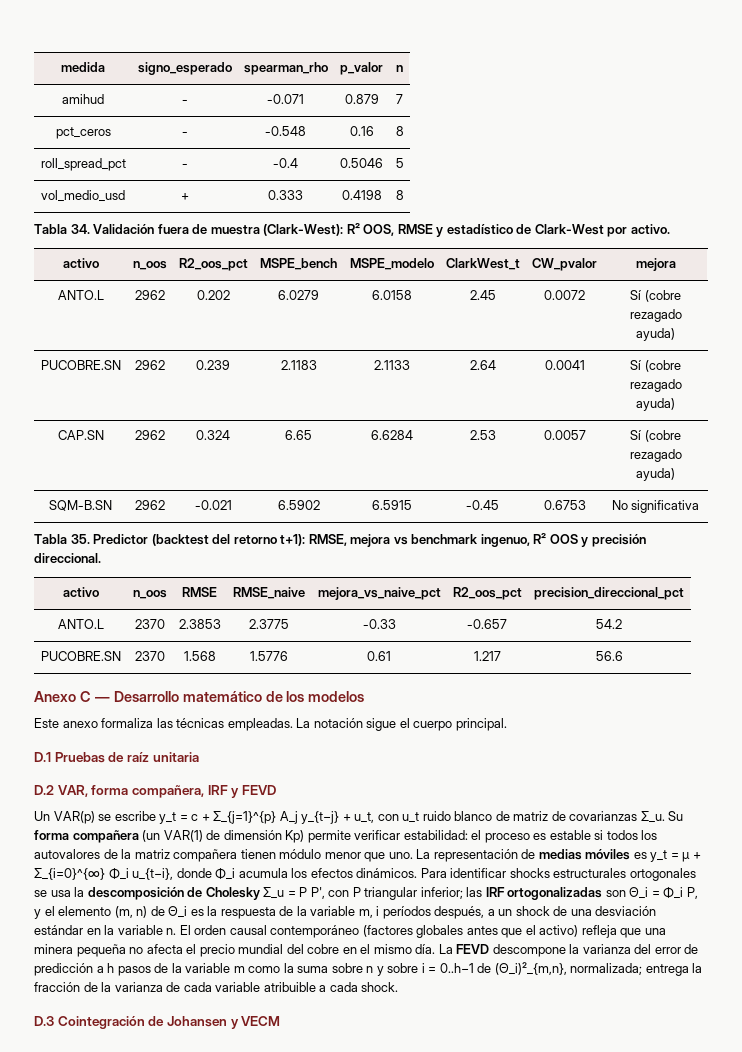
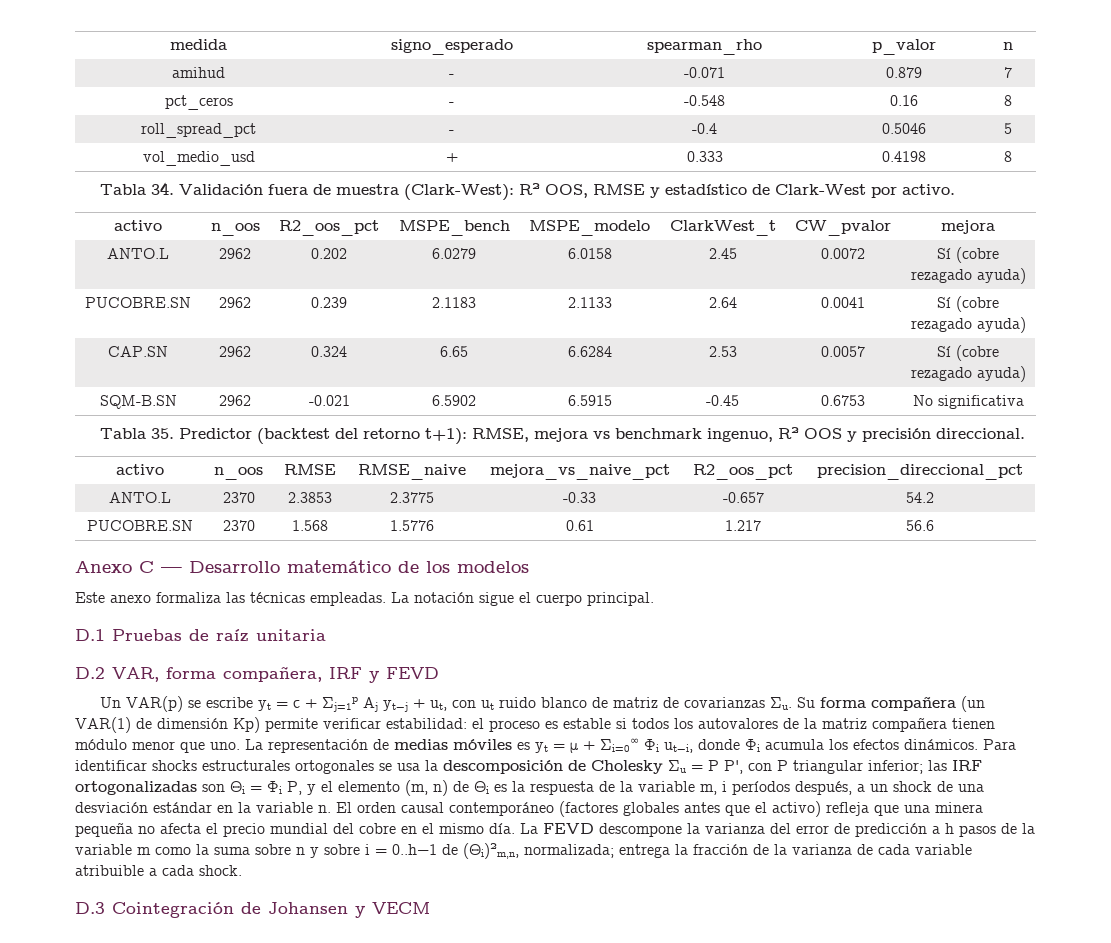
- Un VAR(p) se escribe y_t = c + Σ_{j=1}^{p} A_j y_{t−j} + u_t, con u_t ruido blanco de matriz de covarianzas Σ_u. Su forma compañera (un VAR(1) de dimensión Kp) permite verificar estabilidad: el proceso es estable si todos los autovalores de la matriz compañera tienen módulo menor que uno.
+ Un VAR(p) se escribe yt = c + Σj=1p Aj yt−j + ut, con ut ruido blanco de matriz de covarianzas Σu. Su forma compañera (un VAR(1) de dimensión Kp) permite verificar estabilidad: el proceso es estable si todos los autovalores de la matriz compañera tienen módulo menor que uno.
- La representación de medias móviles es y_t = μ + Σ_{i=0}^{∞} Φ_i u_{t−i}, donde Φ_i acumula los efectos dinámicos.
+ La representación de medias móviles es yt = μ + Σi=0∞ Φi ut−i, donde Φi acumula los efectos dinámicos.
- Para identificar shocks estructurales ortogonales se usa la descomposición de Cholesky Σ_u = P P', con P triangular inferior; las IRF ortogonalizadas son Θ_i = Φ_i P, y el elemento (m, n) de Θ_i es la respuesta de la variable m, i períodos después, a un shock de una desviación estándar en la variable n.
+ Para identificar shocks estructurales ortogonales se usa la descomposición de Cholesky Σu = P P', con P triangular inferior; las IRF ortogonalizadas son Θi = Φi P, y el elemento (m, n) de Θi es la respuesta de la variable m, i períodos después, a un shock de una desviación estándar en la variable n.
- La FEVD descompone la varianza del error de predicción a h pasos de la variable m como la suma sobre n y sobre i = 0..h−1 de (Θ_i)²_{m,n}, normalizada; entrega la fracción de la varianza de cada variable atribuible a cada shock.
+ La FEVD descompone la varianza del error de predicción a h pasos de la variable m como la suma sobre n y sobre i = 0..h−1 de (Θi)²m,n, normalizada; entrega la fracción de la varianza de cada variable atribuible a cada shock.

